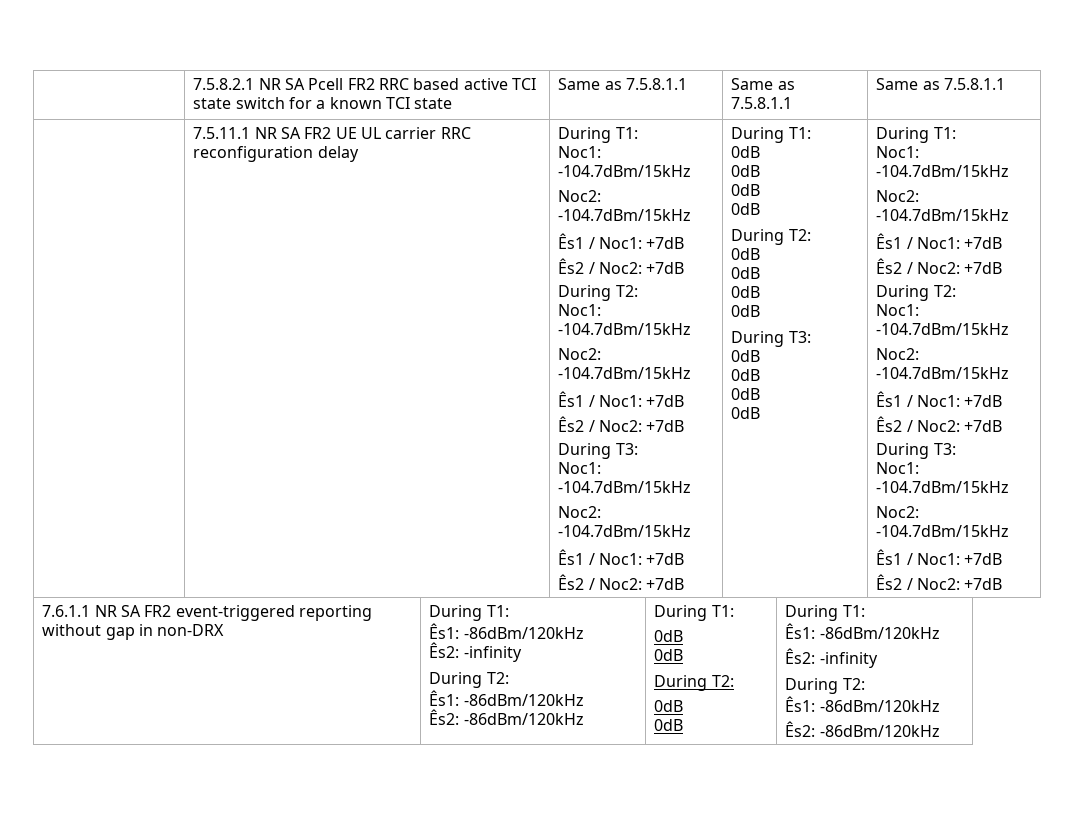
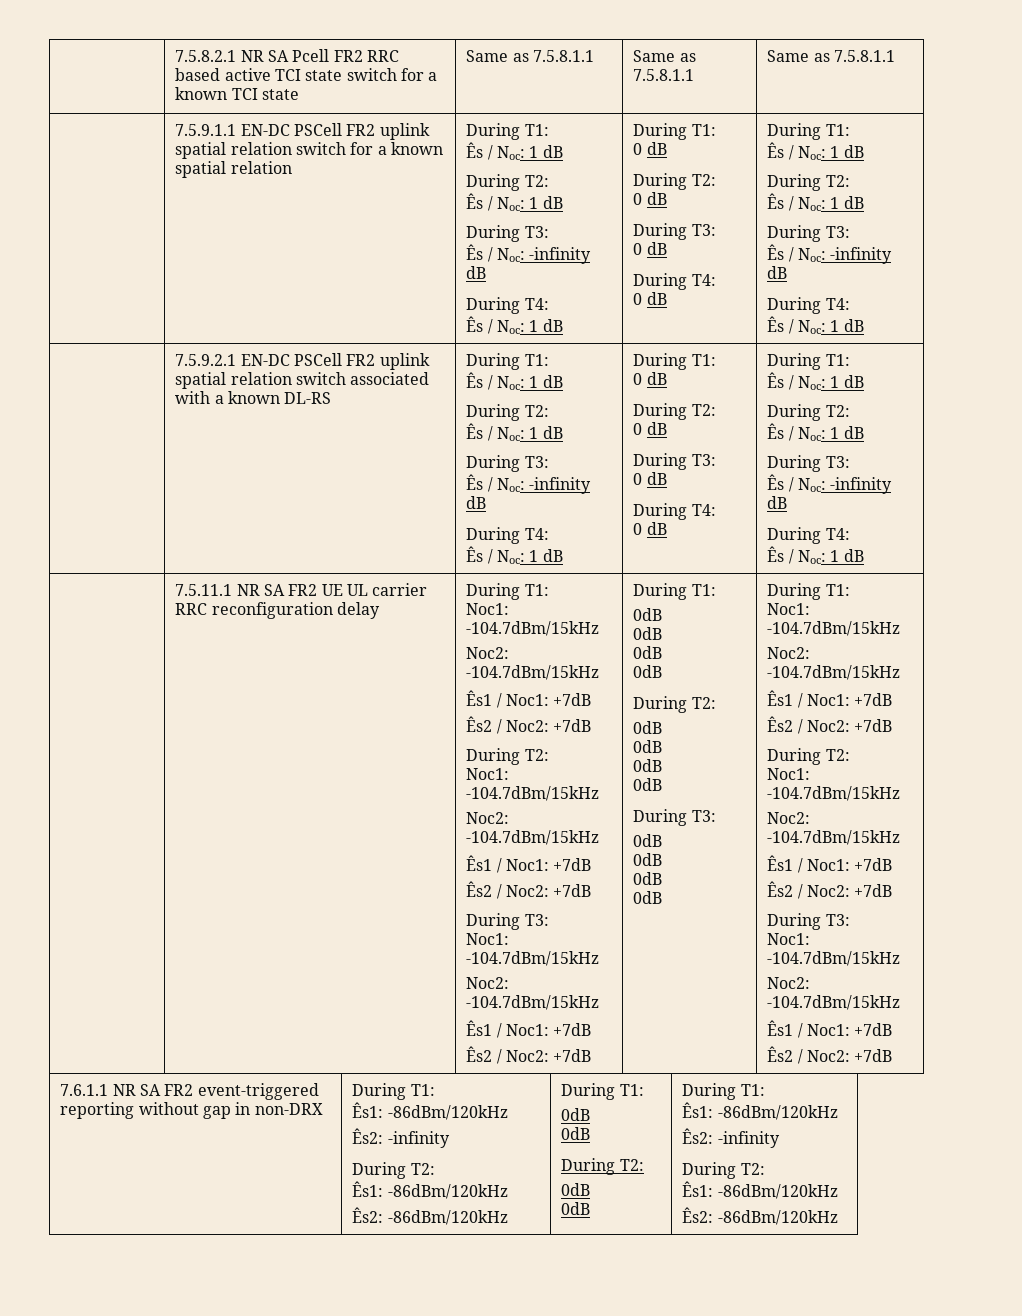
+ 7.5.9.1.1 EN-DC PSCell FR2 uplink spatial relation switch for a known spatial relation | During T1:
+ Ês / Noc: 1 dB
+ During T2:
+ Ês / Noc: 1 dB
+ During T3:
+ Ês / Noc: -infinity dB
+ During T4:
+ Ês / Noc: 1 dB | During T1:
+ 0 dB
+ During T2:
+ 0 dB
+ During T3:
+ 0 dB
+ During T4:
+ 0 dB | During T1:
+ Ês / Noc: 1 dB
+ During T2:
+ Ês / Noc: 1 dB
+ During T3:
+ Ês / Noc: -infinity dB
+ During T4:
+ Ês / Noc: 1 dB
+ | 7.5.9.2.1 EN-DC PSCell FR2 uplink spatial relation switch associated with a known DL-RS | During T1:
+ Ês / Noc: 1 dB
+ During T2:
+ Ês / Noc: 1 dB
+ During T3:
+ Ês / Noc: -infinity dB
+ During T4:
+ Ês / Noc: 1 dB | During T1:
+ 0 dB
+ During T2:
+ 0 dB
+ During T3:
+ 0 dB
+ During T4:
+ 0 dB | During T1:
+ Ês / Noc: 1 dB
+ During T2:
+ Ês / Noc: 1 dB
+ During T3:
+ Ês / Noc: -infinity dB
+ During T4:
+ Ês / Noc: 1 dB

